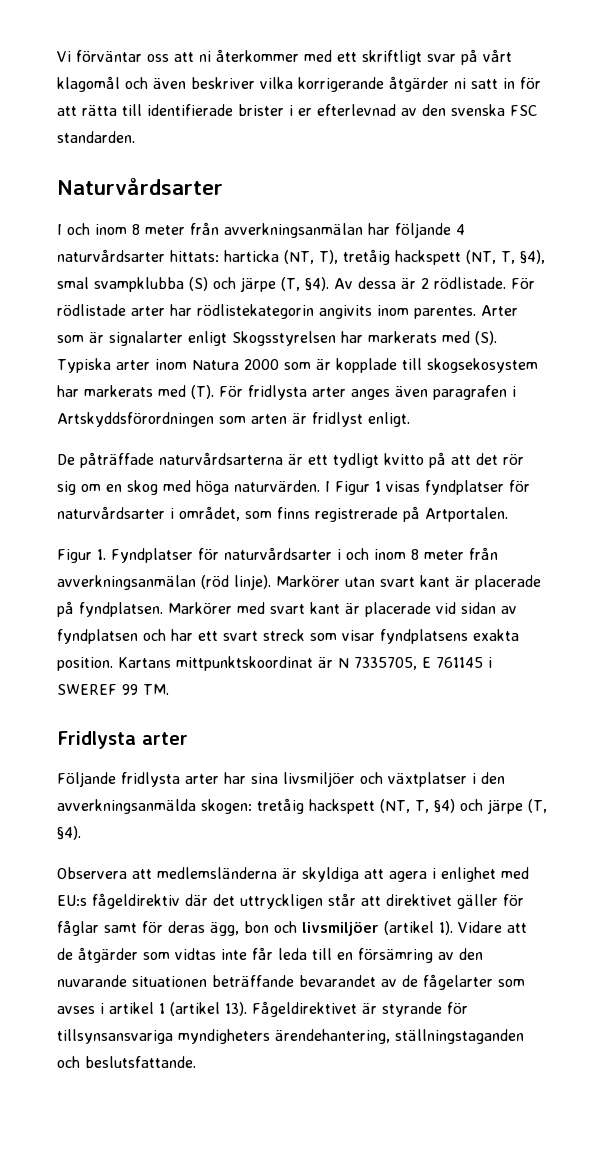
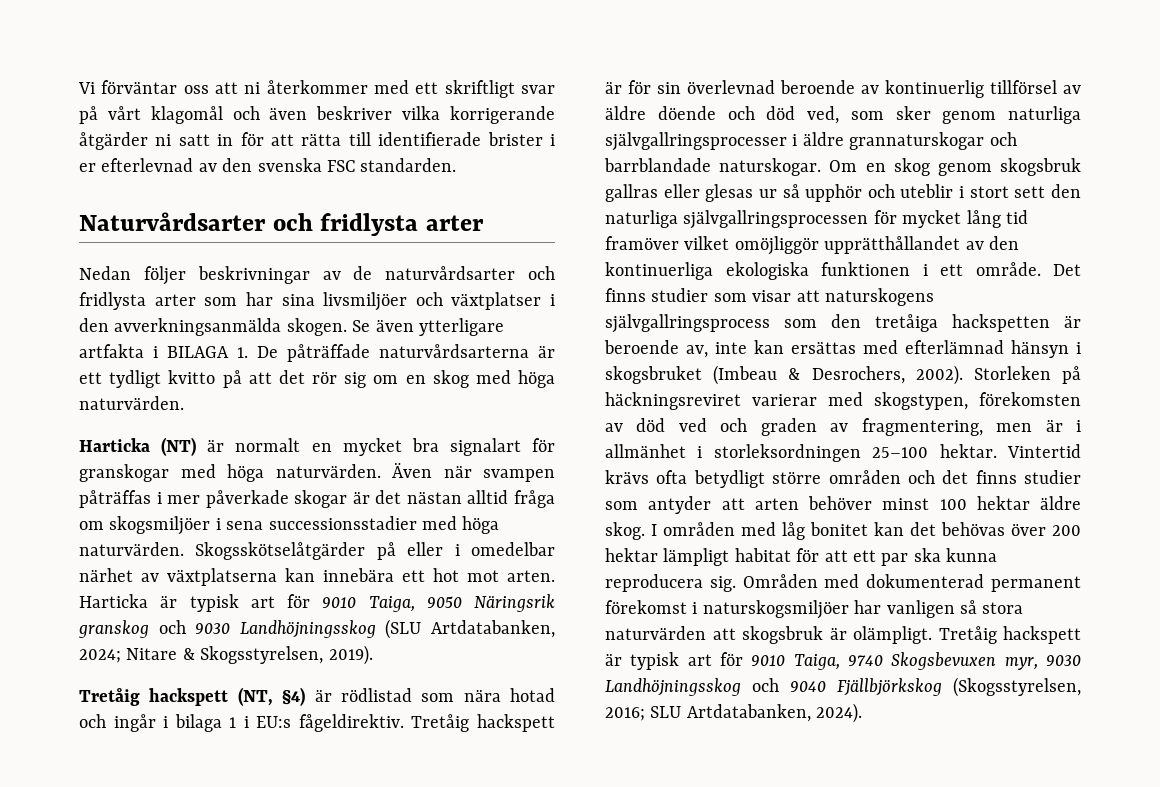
- Naturvårdsarter
- I och inom 8 meter från avverkningsanmälan har följande 4 naturvårdsarter hittats: harticka (NT, T), tretåig hackspett (NT, T, §4), smal svampklubba (S) och järpe (T, §4). Av dessa är 2 rödlistade. För rödlistade arter har rödlistekategorin angivits inom parentes. Arter som är signalarter enligt Skogsstyrelsen har markerats med (S). Typiska arter inom Natura 2000 som är kopplade till skogsekosystem har markerats med (T). För fridlysta arter anges även paragrafen i Artskyddsförordningen som arten är fridlyst enligt.
- De påträffade naturvårdsarterna är ett tydligt kvitto på att det rör sig om en skog med höga naturvärden. I Figur 1 visas fyndplatser för naturvårdsarter i området, som finns registrerade på Artportalen.
- Figur 1. Fyndplatser för naturvårdsarter i och inom 8 meter från avverkningsanmälan (röd linje). Markörer utan svart kant är placerade på fyndplatsen. Markörer med svart kant är placerade vid sidan av fyndplatsen och har ett svart streck som visar fyndplatsens exakta position. Kartans mittpunktskoordinat är N 7335705, E 761145 i SWEREF 99 TM.
- Fridlysta arter
- Följande fridlysta arter har sina livsmiljöer och växtplatser i den avverkningsanmälda skogen: tretåig hackspett (NT, T, §4) och järpe (T, §4).
- Observera att medlemsländerna är skyldiga att agera i enlighet med EU:s fågeldirektiv där det uttryckligen står att direktivet gäller för fåglar samt för deras ägg, bon och livsmiljöer (artikel 1). Vidare att de åtgärder som vidtas inte får leda till en försämring av den nuvarande situationen beträffande bevarandet av de fågelarter som avses i artikel 1 (artikel 13). Fågeldirektivet är styrande för tillsynsansvariga myndigheters ärendehantering, ställningstaganden och beslutsfattande.
+ Naturvårdsarter och fridlysta arter
+ Nedan följer beskrivningar av de naturvårdsarter och fridlysta arter som har sina livsmiljöer och växtplatser i den avverkningsanmälda skogen. Se även ytterligare artfakta i BILAGA 1. De påträffade naturvårdsarterna är ett tydligt kvitto på att det rör sig om en skog med höga naturvärden.
+ Harticka (NT) är normalt en mycket bra signalart för granskogar med höga naturvärden. Även när svampen påträffas i mer påverkade skogar är det nästan alltid fråga om skogsmiljöer i sena successionsstadier med höga naturvärden. Skogsskötselåtgärder på eller i omedelbar närhet av växtplatserna kan innebära ett hot mot arten. Harticka är typisk art för 9010 Taiga, 9050 Näringsrik granskog och 9030 Landhöjningsskog (SLU Artdatabanken, 2024; Nitare & Skogsstyrelsen, 2019).
+ Tretåig hackspett (NT, §4) är rödlistad som nära hotad och ingår i bilaga 1 i EU:s fågeldirektiv. Tretåig hackspett är för sin överlevnad beroende av kontinuerlig tillförsel av äldre döende och död ved, som sker genom naturliga självgallringsprocesser i äldre grannaturskogar och barrblandade naturskogar. Om en skog genom skogsbruk gallras eller glesas ur så upphör och uteblir i stort sett den naturliga självgallringsprocessen för mycket lång tid framöver vilket omöjliggör upprätthållandet av den kontinuerliga ekologiska funktionen i ett område. Det finns studier som visar att naturskogens självgallringsprocess som den tretåiga hackspetten är beroende av, inte kan ersättas med efterlämnad hänsyn i skogsbruket (Imbeau & Desrochers, 2002). Storleken på häckningsreviret varierar med skogstypen, förekomsten av död ved och graden av fragmentering, men är i allmänhet i storleksordningen 25–100 hektar. Vintertid krävs ofta betydligt större områden och det finns studier som antyder att arten behöver minst 100 hektar äldre skog. I områden med låg bonitet kan det behövas över 200 hektar lämpligt habitat för att ett par ska kunna reproducera sig. Områden med dokumenterad permanent förekomst i naturskogsmiljöer har vanligen så stora naturvärden att skogsbruk är olämpligt. Tretåig hackspett är typisk art för 9010 Taiga, 9740 Skogsbevuxen myr, 9030 Landhöjningsskog och 9040 Fjällbjörkskog (Skogsstyrelsen, 2016; SLU Artdatabanken, 2024).

